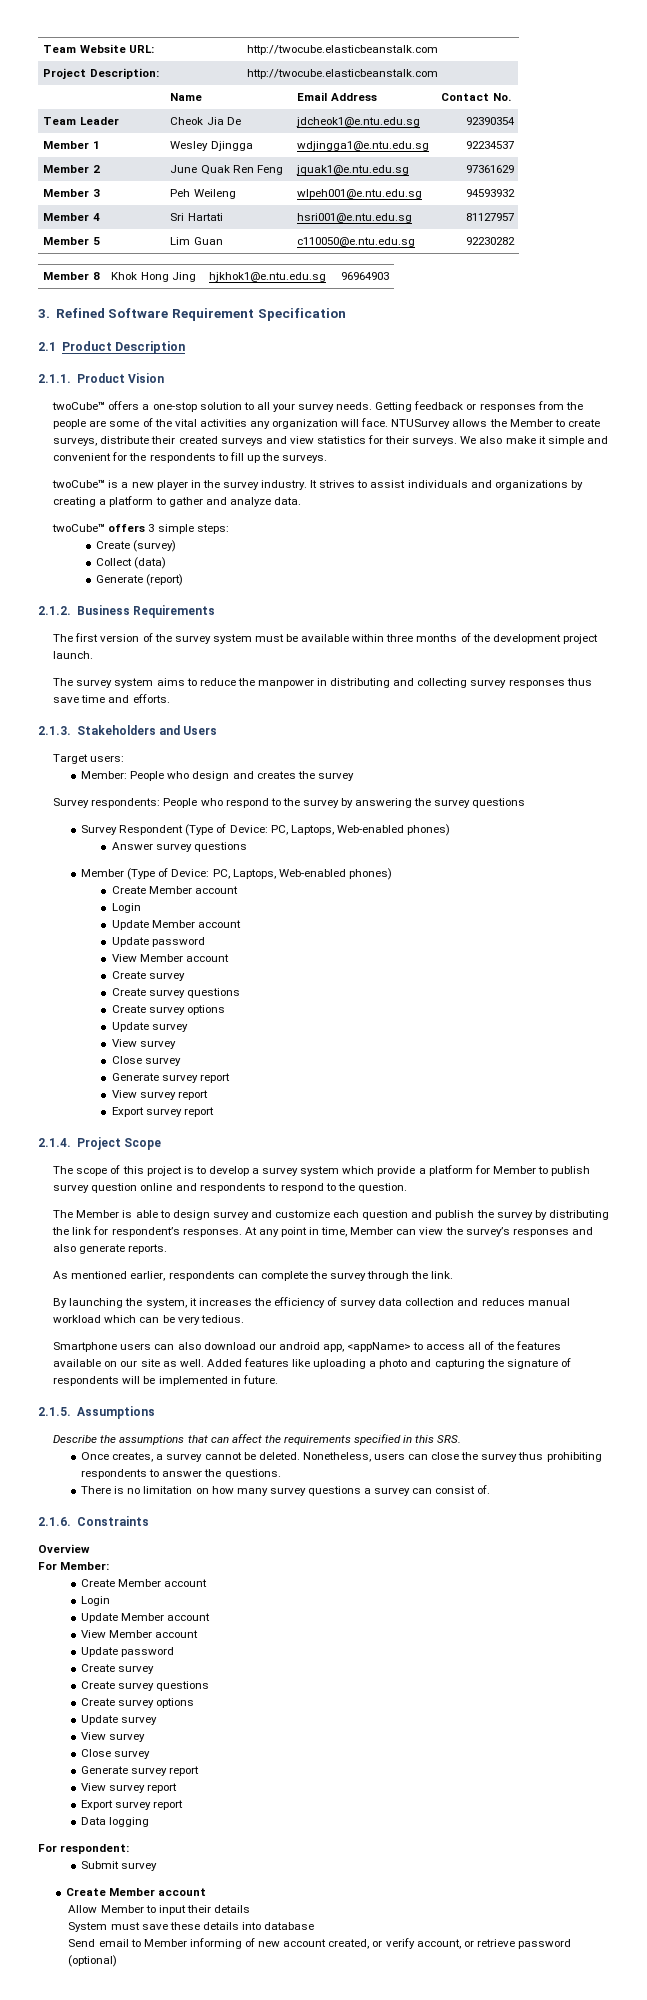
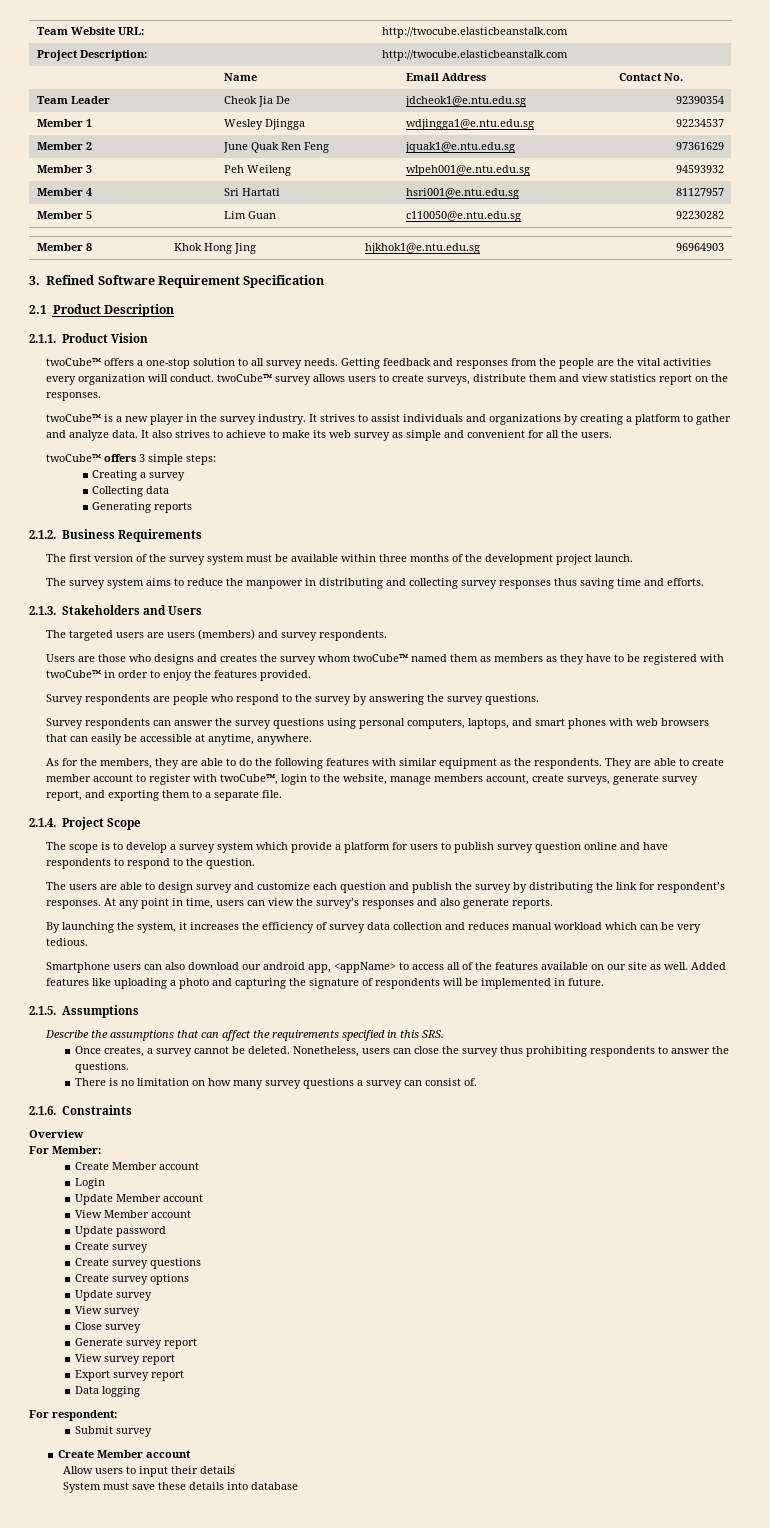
- twoCube™ offers a one-stop solution to all your survey needs.
+ twoCube™ offers a one-stop solution to all survey needs.
- Getting feedback or responses from the people are some of the vital activities any organization will face. NTUSurvey allows the Member to create surveys, distribute their created surveys and view statistics for their surveys. We also make it simple and convenient for the respondents to fill up the surveys.
+ Getting feedback and responses from the people are the vital activities every organization will conduct. twoCube™ survey allows users to create surveys, distribute them and view statistics report on the responses.
+ It also strives to achieve to make its web survey as simple and convenient for all the users.
- Create (survey)
- Collect (data)
- Generate (report)
+ Creating a survey
+ Collecting data
+ Generating reports
- The survey system aims to reduce the manpower in distributing and collecting survey responses thus save time and efforts.
+ The survey system aims to reduce the manpower in distributing and collecting survey responses thus saving time and efforts.
- Target users:
- Member: People who design and creates the survey
- Survey respondents: People who respond to the survey by answering the survey questions
- Survey Respondent (Type of Device: PC, Laptops, Web-enabled phones)
- Answer survey questions
- Member (Type of Device: PC, Laptops, Web-enabled phones)
- Create Member account
- Login
- Update Member account
- Update password
- View Member account
- Create survey
- Create survey questions
- Create survey options
- Update survey
- View survey
- Close survey
- Generate survey report
- View survey report
- Export survey report
+ The targeted users are users (members) and survey respondents.
+ Users are those who designs and creates the survey whom twoCube™ named them as members as they have to be registered with twoCube™ in order to enjoy the features provided.
+ Survey respondents are people who respond to the survey by answering the survey questions.
+ Survey respondents can answer the survey questions using personal computers, laptops, and smart phones with web browsers that can easily be accessible at anytime, anywhere.
+ As for the members, they are able to do the following features with similar equipment as the respondents. They are able to create member account to register with twoCube™, login to the website, manage members account, create surveys, generate survey report, and exporting them to a separate file.
- The scope of this project is to develop a survey system which provide a platform for Member to publish survey question online and respondents to respond to the question.
+ The scope is to develop a survey system which provide a platform for users to publish survey question online and have respondents to respond to the question.
- The Member is able to design survey and customize each question and publish the survey by distributing the link for respondent’s responses.
+ The users are able to design survey and customize each question and publish the survey by distributing the link for respondent’s responses.
- At any point in time, Member can view the survey’s responses and also generate reports.
+ At any point in time, users can view the survey’s responses and also generate reports.
- As mentioned earlier, respondents can complete the survey through the link.
- Allow Member to input their details
+ Allow users to input their details
- Send email to Member informing of new account created, or verify account, or retrieve password (optional)

